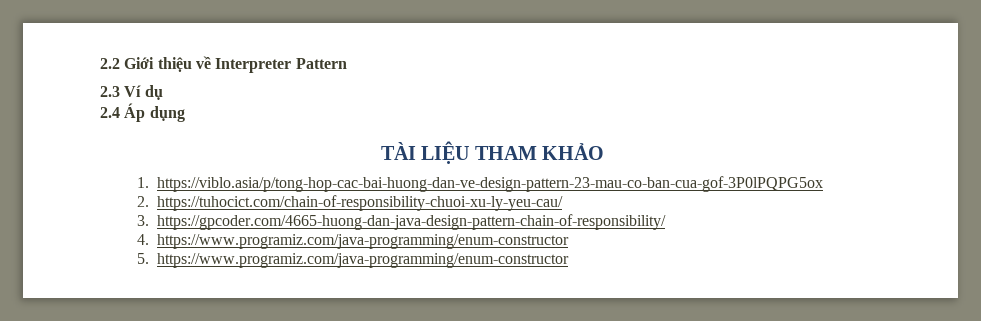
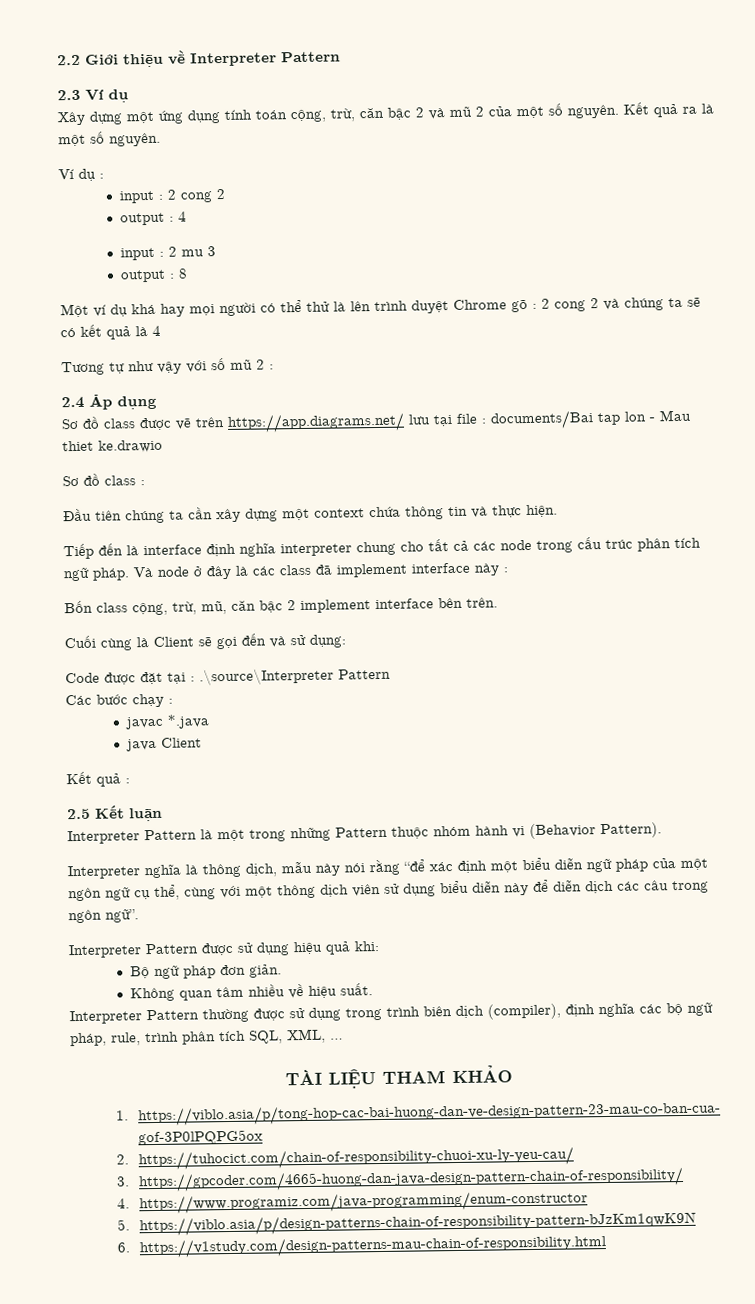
+ Xây dựng một ứng dụng tính toán cộng, trừ, căn bậc 2 và mũ 2 của một số nguyên. Kết quả ra là một số nguyên.
+ Ví dụ :
+ input : 2 cong 2
+ output : 4
+ input : 2 mu 3
+ output : 8
+ Một ví dụ khá hay mọi người có thể thử là lên trình duyệt Chrome gõ : 2 cong 2 và chúng ta sẽ có kết quả là 4
+ Tương tự như vậy với số mũ 2 :
  2.4 Áp dụng
+ Sơ đồ class được vẽ trên https://app.diagrams.net/ lưu tại file : documents/Bai tap lon - Mau thiet ke.drawio
+ Sơ đồ class :
+ Đầu tiên chúng ta cần xây dựng một context chứa thông tin và thực hiện.
+ Tiếp đến là interface định nghĩa interpreter chung cho tất cả các node trong cấu trúc phân tích ngữ pháp. Và node ở đây là các class đã implement interface này :
+ Bốn class cộng, trừ, mũ, căn bậc 2 implement interface bên trên.
+ Cuối cùng là Client sẽ gọi đến và sử dụng:
+ Code được đặt tại : .\source\Interpreter Pattern
+ Các bước chạy :
+ javac *.java
+ java Client
+ Kết quả :
+ 2.5 Kết luận
+ Interpreter Pattern là một trong những Pattern thuộc nhóm hành vi (Behavior Pattern).
+ Interpreter nghĩa là thông dịch, mẫu này nói rằng “để xác định một biểu diễn ngữ pháp của một ngôn ngữ cụ thể, cùng với một thông dịch viên sử dụng biểu diễn này để diễn dịch các câu trong ngôn ngữ”.
+ Interpreter Pattern được sử dụng hiệu quả khi:
+ Bộ ngữ pháp đơn giản.
+ Không quan tâm nhiều về hiệu suất.
+ Interpreter Pattern thường được sử dụng trong trình biên dịch (compiler), định nghĩa các bộ ngữ pháp, rule, trình phân tích SQL, XML, …
- 5. https://www.programiz.com/java-programming/enum-constructor
+ 5. https://viblo.asia/p/design-patterns-chain-of-responsibility-pattern-bJzKm1qwK9N
+ 6. https://v1study.com/design-patterns-mau-chain-of-responsibility.html

